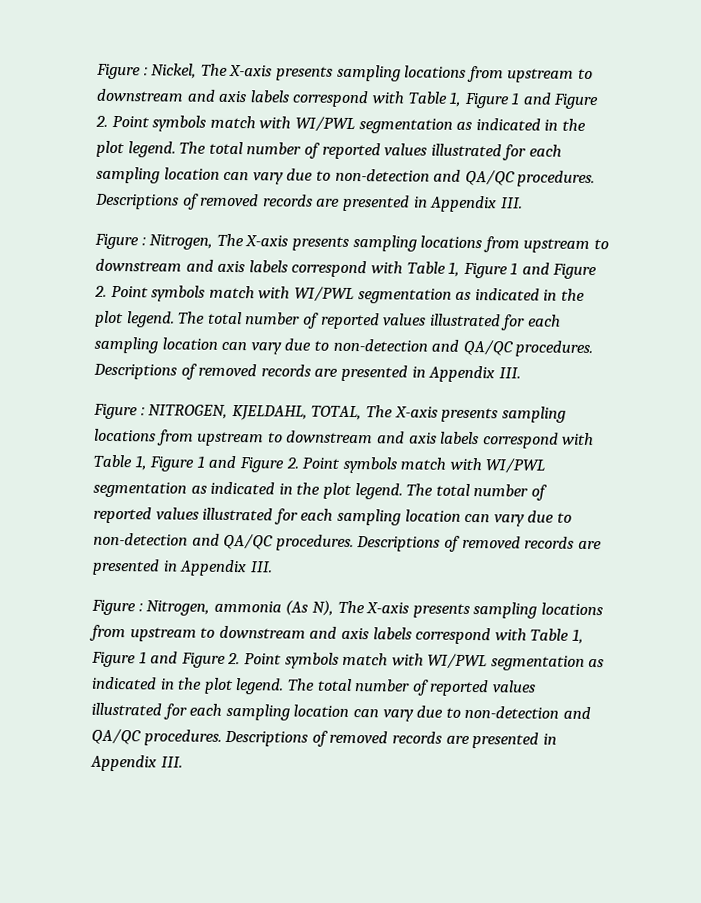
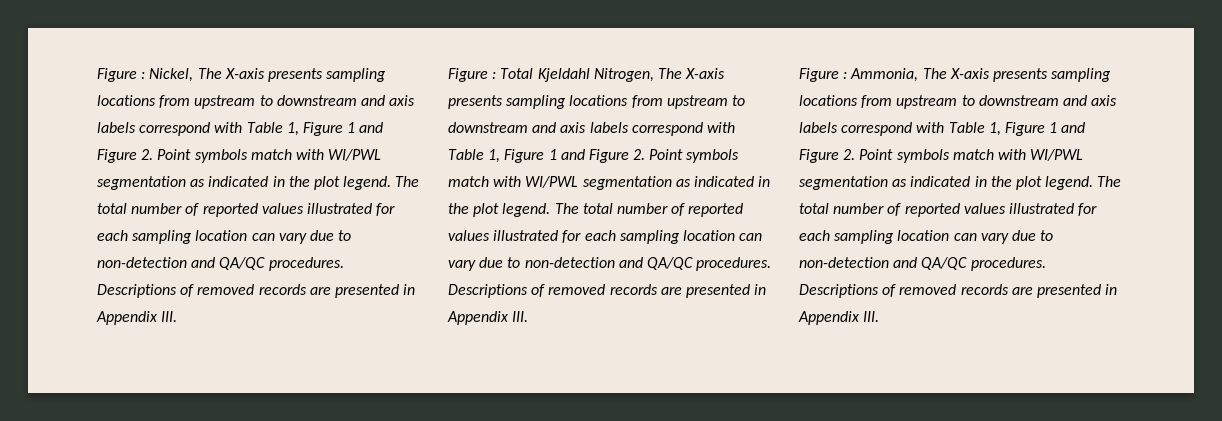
- Figure : Nitrogen, The X-axis presents sampling locations from upstream to downstream and axis labels correspond with Table 1, Figure 1 and Figure 2. Point symbols match with WI/PWL segmentation as indicated in the plot legend.
+ Figure : Total Kjeldahl Nitrogen, The X-axis presents sampling locations from upstream to downstream and axis labels correspond with Table 1, Figure 1 and Figure 2. Point symbols match with WI/PWL segmentation as indicated in the plot legend.
- Figure : NITROGEN, KJELDAHL, TOTAL, The X-axis presents sampling locations from upstream to downstream and axis labels correspond with Table 1, Figure 1 and Figure 2. Point symbols match with WI/PWL segmentation as indicated in the plot legend.
+ Figure : Ammonia, The X-axis presents sampling locations from upstream to downstream and axis labels correspond with Table 1, Figure 1 and Figure 2. Point symbols match with WI/PWL segmentation as indicated in the plot legend.
- Figure : Nitrogen, ammonia (As N), The X-axis presents sampling locations from upstream to downstream and axis labels correspond with Table 1, Figure 1 and Figure 2. Point symbols match with WI/PWL segmentation as indicated in the plot legend. The total number of reported values illustrated for each sampling location can vary due to non-detection and QA/QC procedures. Descriptions of removed records are presented in Appendix III.

